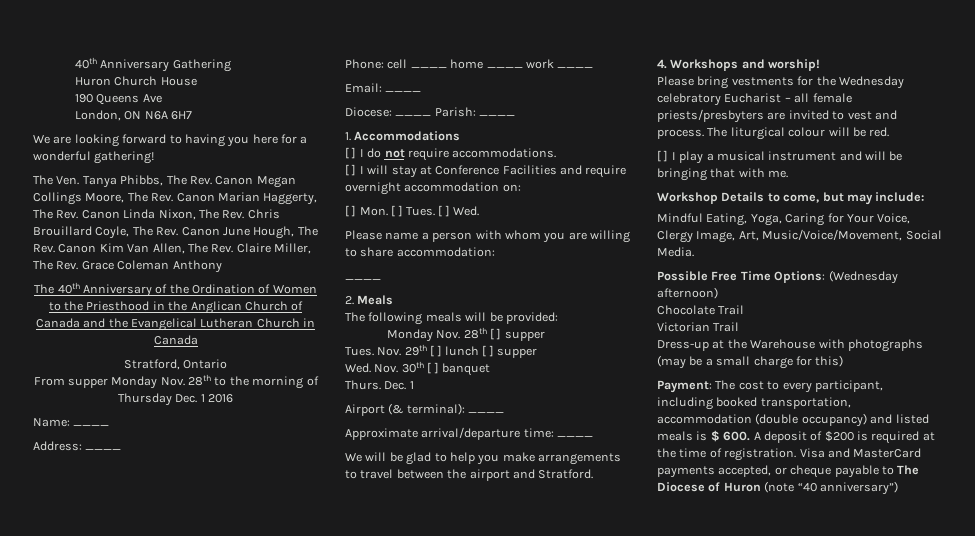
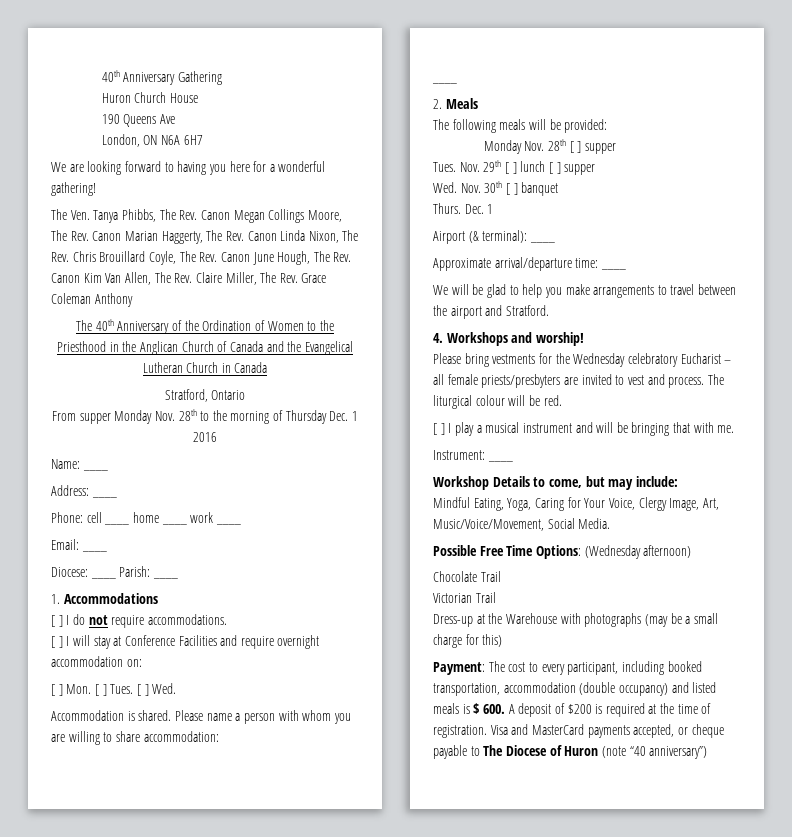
+ Accommodation is shared.
+ Instrument: ____

